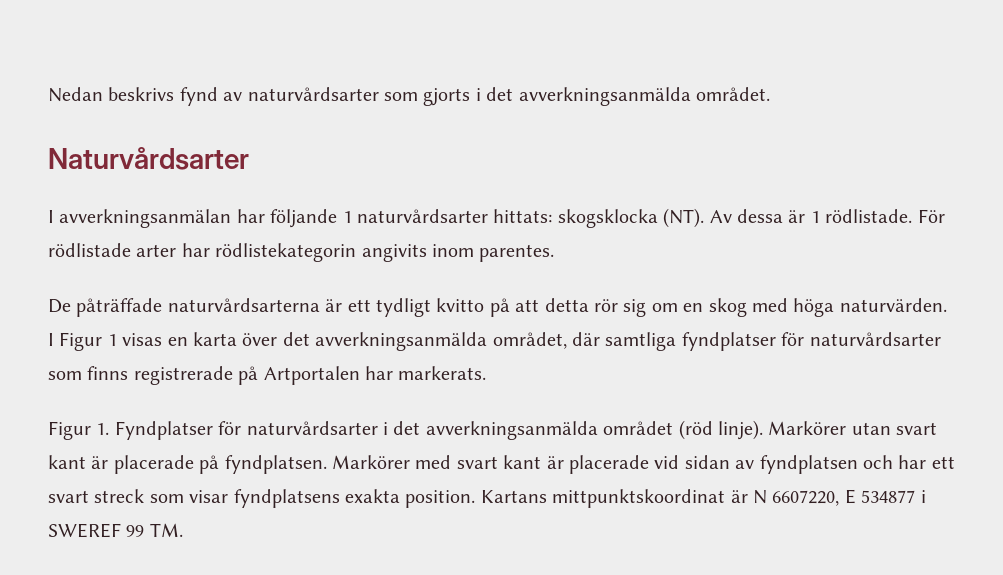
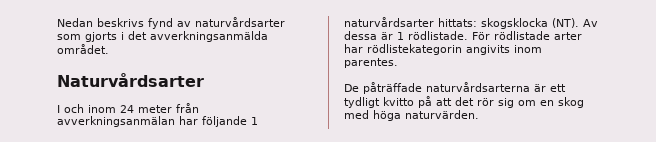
- I avverkningsanmälan har följande 1 naturvårdsarter hittats: skogsklocka (NT). Av dessa är 1 rödlistade.
+ I och inom 24 meter från avverkningsanmälan har följande 1 naturvårdsarter hittats: skogsklocka (NT). Av dessa är 1 rödlistade.
- De påträffade naturvårdsarterna är ett tydligt kvitto på att detta rör sig om en skog med höga naturvärden. I Figur 1 visas en karta över det avverkningsanmälda området, där samtliga fyndplatser för naturvårdsarter som finns registrerade på Artportalen har markerats.
- Figur 1. Fyndplatser för naturvårdsarter i det avverkningsanmälda området (röd linje). Markörer utan svart kant är placerade på fyndplatsen. Markörer med svart kant är placerade vid sidan av fyndplatsen och har ett svart streck som visar fyndplatsens exakta position. Kartans mittpunktskoordinat är N 6607220, E 534877 i SWEREF 99 TM.
+ De påträffade naturvårdsarterna är ett tydligt kvitto på att det rör sig om en skog med höga naturvärden.

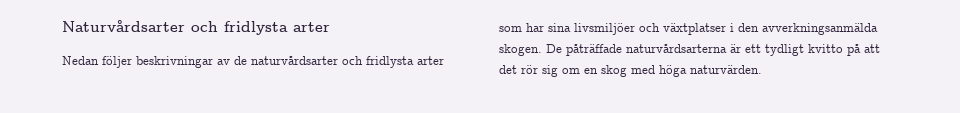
- Nedan beskrivs fynd av naturvårdsarter som gjorts i det avverkningsanmälda området.
- Naturvårdsarter
- I och inom 24 meter från avverkningsanmälan har följande 1 naturvårdsarter hittats: skogsklocka (NT). Av dessa är 1 rödlistade. För rödlistade arter har rödlistekategorin angivits inom parentes.
- De påträffade naturvårdsarterna är ett tydligt kvitto på att det rör sig om en skog med höga naturvärden.
+ Naturvårdsarter och fridlysta arter
+ Nedan följer beskrivningar av de naturvårdsarter och fridlysta arter som har sina livsmiljöer och växtplatser i den avverkningsanmälda skogen. De påträffade naturvårdsarterna är ett tydligt kvitto på att det rör sig om en skog med höga naturvärden.

